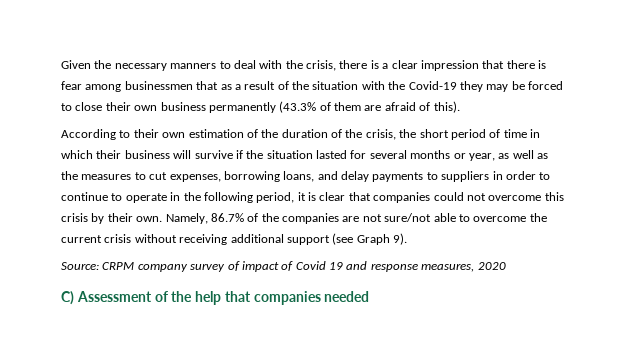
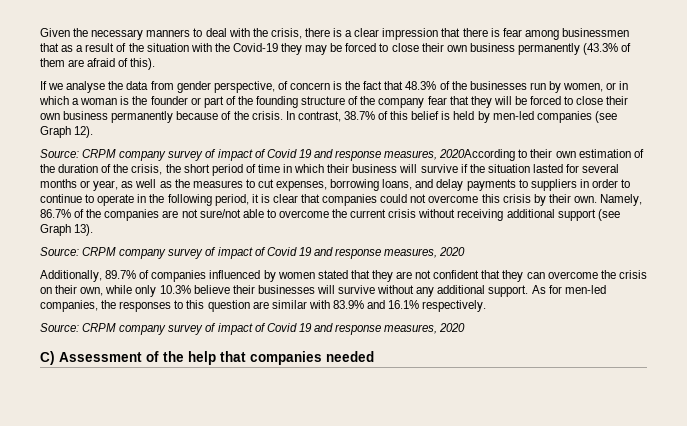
- According to their own estimation of the duration of the crisis, the short period of time in which their business will survive if the situation lasted for several months or year, as well as the measures to cut expenses, borrowing loans, and delay payments to suppliers in order to continue to operate in the following period, it is clear that companies could not overcome this crisis by their own.
+ If we analyse the data from gender perspective, оf concern is the fact that 48.3% of the businesses run by women, or in which a woman is the founder or part of the founding structure of the company fear that they will be forced to close their own business permanently because of the crisis. In contrast, 38.7% of this belief is held by men-led companies (see Graph 12).
+ Source: CRPM company survey of impact of Covid 19 and response measures, 2020According to their own estimation of the duration of the crisis, the short period of time in which their business will survive if the situation lasted for several months or year, as well as the measures to cut expenses, borrowing loans, and delay payments to suppliers in order to continue to operate in the following period, it is clear that companies could not overcome this crisis by their own.
- Namely, 86.7% of the companies are not sure/not able to overcome the current crisis without receiving additional support (see Graph 9).
+ Namely, 86.7% of the companies are not sure/not able to overcome the current crisis without receiving additional support (see Graph 13).
+ Source: CRPM company survey of impact of Covid 19 and response measures, 2020
+ Additionally, 89.7% of companies influenced by women stated that they are not confident that they can overcome the crisis on their own, while only 10.3% believe their businesses will survive without any additional support. As for men-led companies, the responses to this question are similar with 83.9% and 16.1% respectively.

